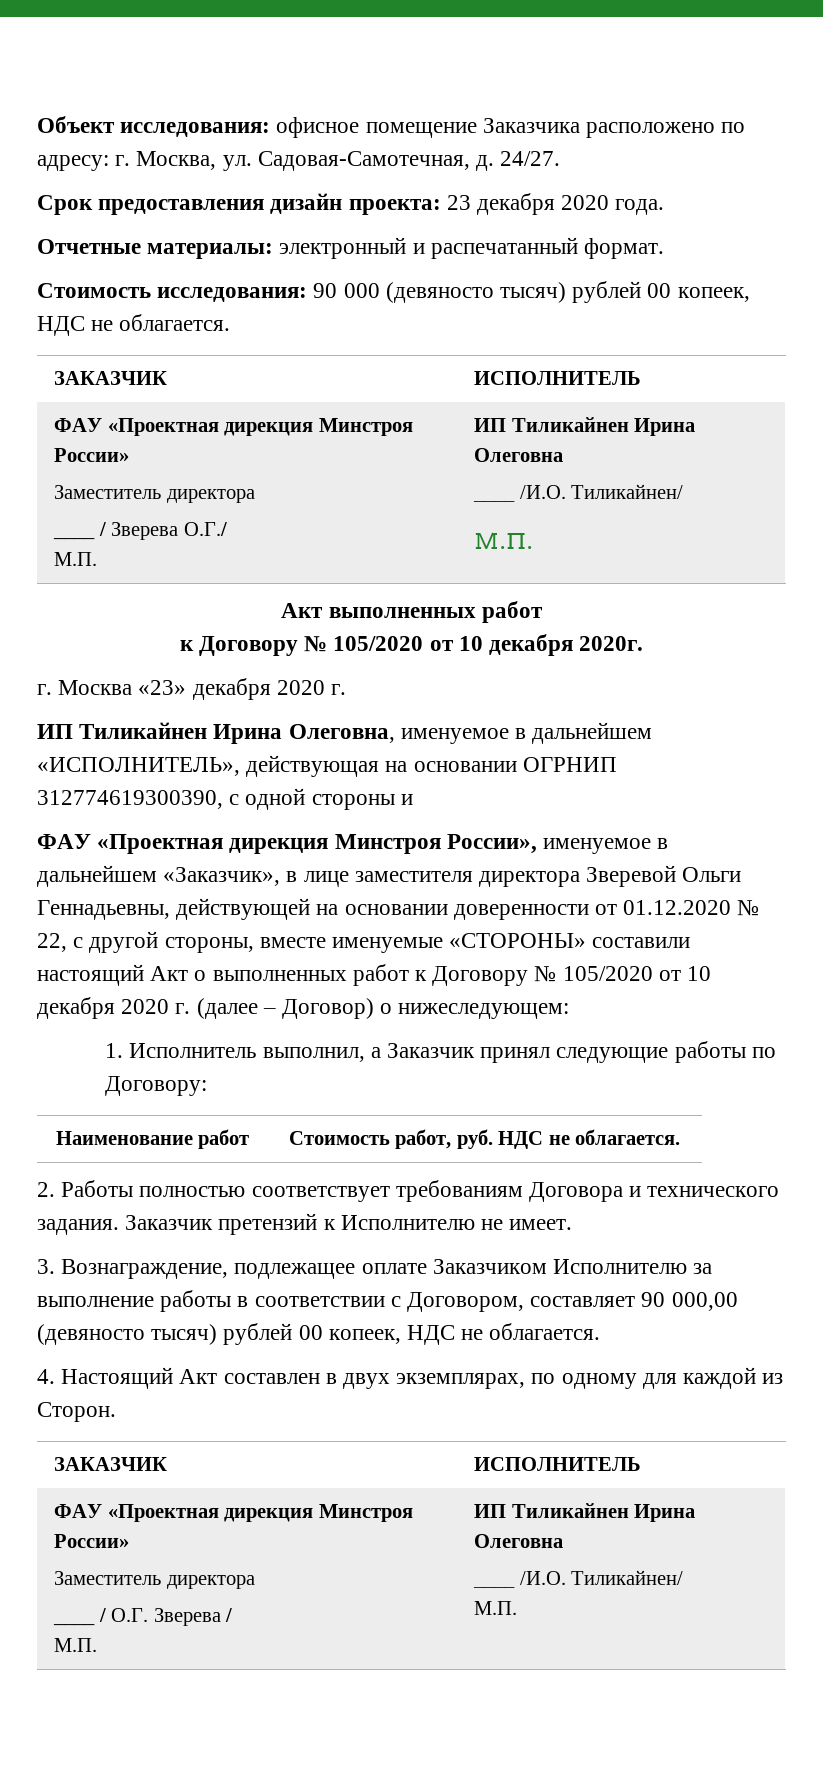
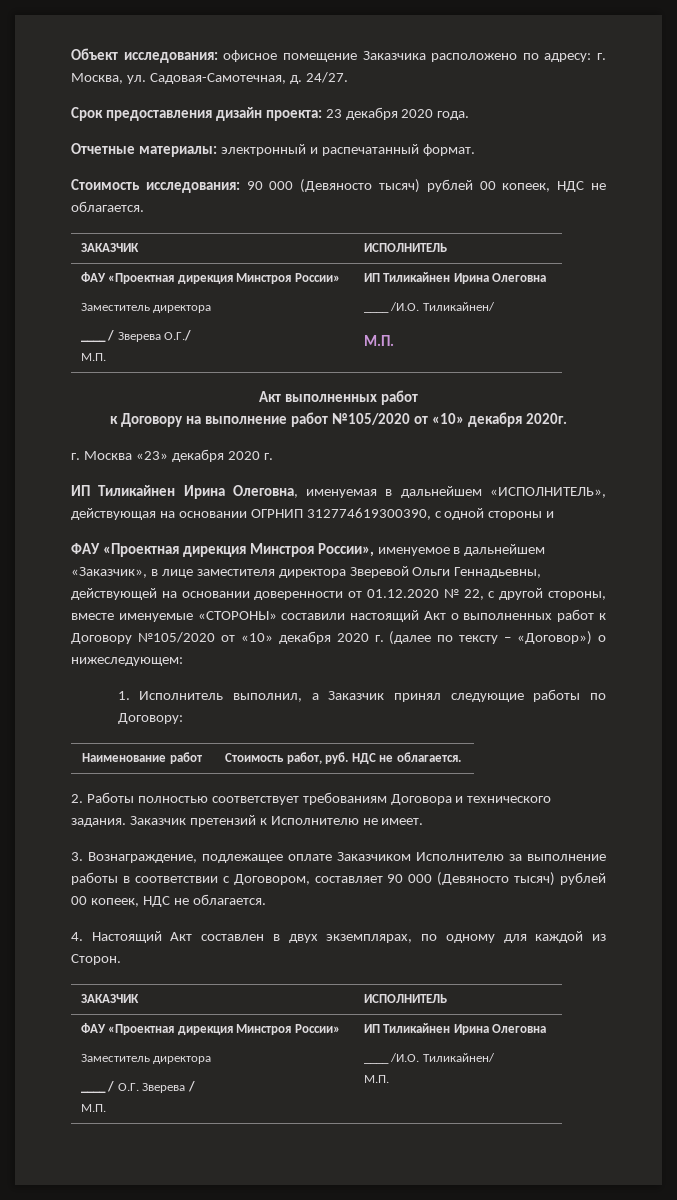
- Стоимость исследования: 90 000 (девяносто тысяч) рублей 00 копеек, НДС не облагается.
+ Стоимость исследования: 90 000 (Девяносто тысяч) рублей 00 копеек, НДС не облагается.
- к Договору № 105/2020 от 10 декабря 2020г.
+ к Договору на выполнение работ №105/2020 от «10» декабря 2020г.
- ИП Тиликайнен Ирина Олеговна, именуемое в дальнейшем «ИСПОЛНИТЕЛЬ», действующая на основании ОГРНИП 312774619300390, с одной стороны и
+ ИП Тиликайнен Ирина Олеговна, именуемая в дальнейшем «ИСПОЛНИТЕЛЬ», действующая на основании ОГРНИП 312774619300390, с одной стороны и
- ФАУ «Проектная дирекция Минстроя России», именуемое в дальнейшем «Заказчик», в лице заместителя директора Зверевой Ольги Геннадьевны, действующей на основании доверенности от 01.12.2020 № 22, с другой стороны, вместе именуемые «СТОРОНЫ» составили настоящий Акт о выполненных работ к Договору № 105/2020 от 10 декабря 2020 г. (далее – Договор) о нижеследующем:
+ ФАУ «Проектная дирекция Минстроя России», именуемое в дальнейшем «Заказчик», в лице заместителя директора Зверевой Ольги Геннадьевны, действующей на основании доверенности от 01.12.2020 № 22, с другой стороны, вместе именуемые «СТОРОНЫ» составили настоящий Акт о выполненных работ к Договору №105/2020 от «10» декабря 2020 г. (далее по тексту – «Договор») о нижеследующем:
- 3. Вознаграждение, подлежащее оплате Заказчиком Исполнителю за выполнение работы в соответствии с Договором, составляет 90 000,00 (девяносто тысяч) рублей 00 копеек, НДС не облагается.
+ 3. Вознаграждение, подлежащее оплате Заказчиком Исполнителю за выполнение работы в соответствии с Договором, составляет 90 000 (Девяносто тысяч) рублей 00 копеек, НДС не облагается.

